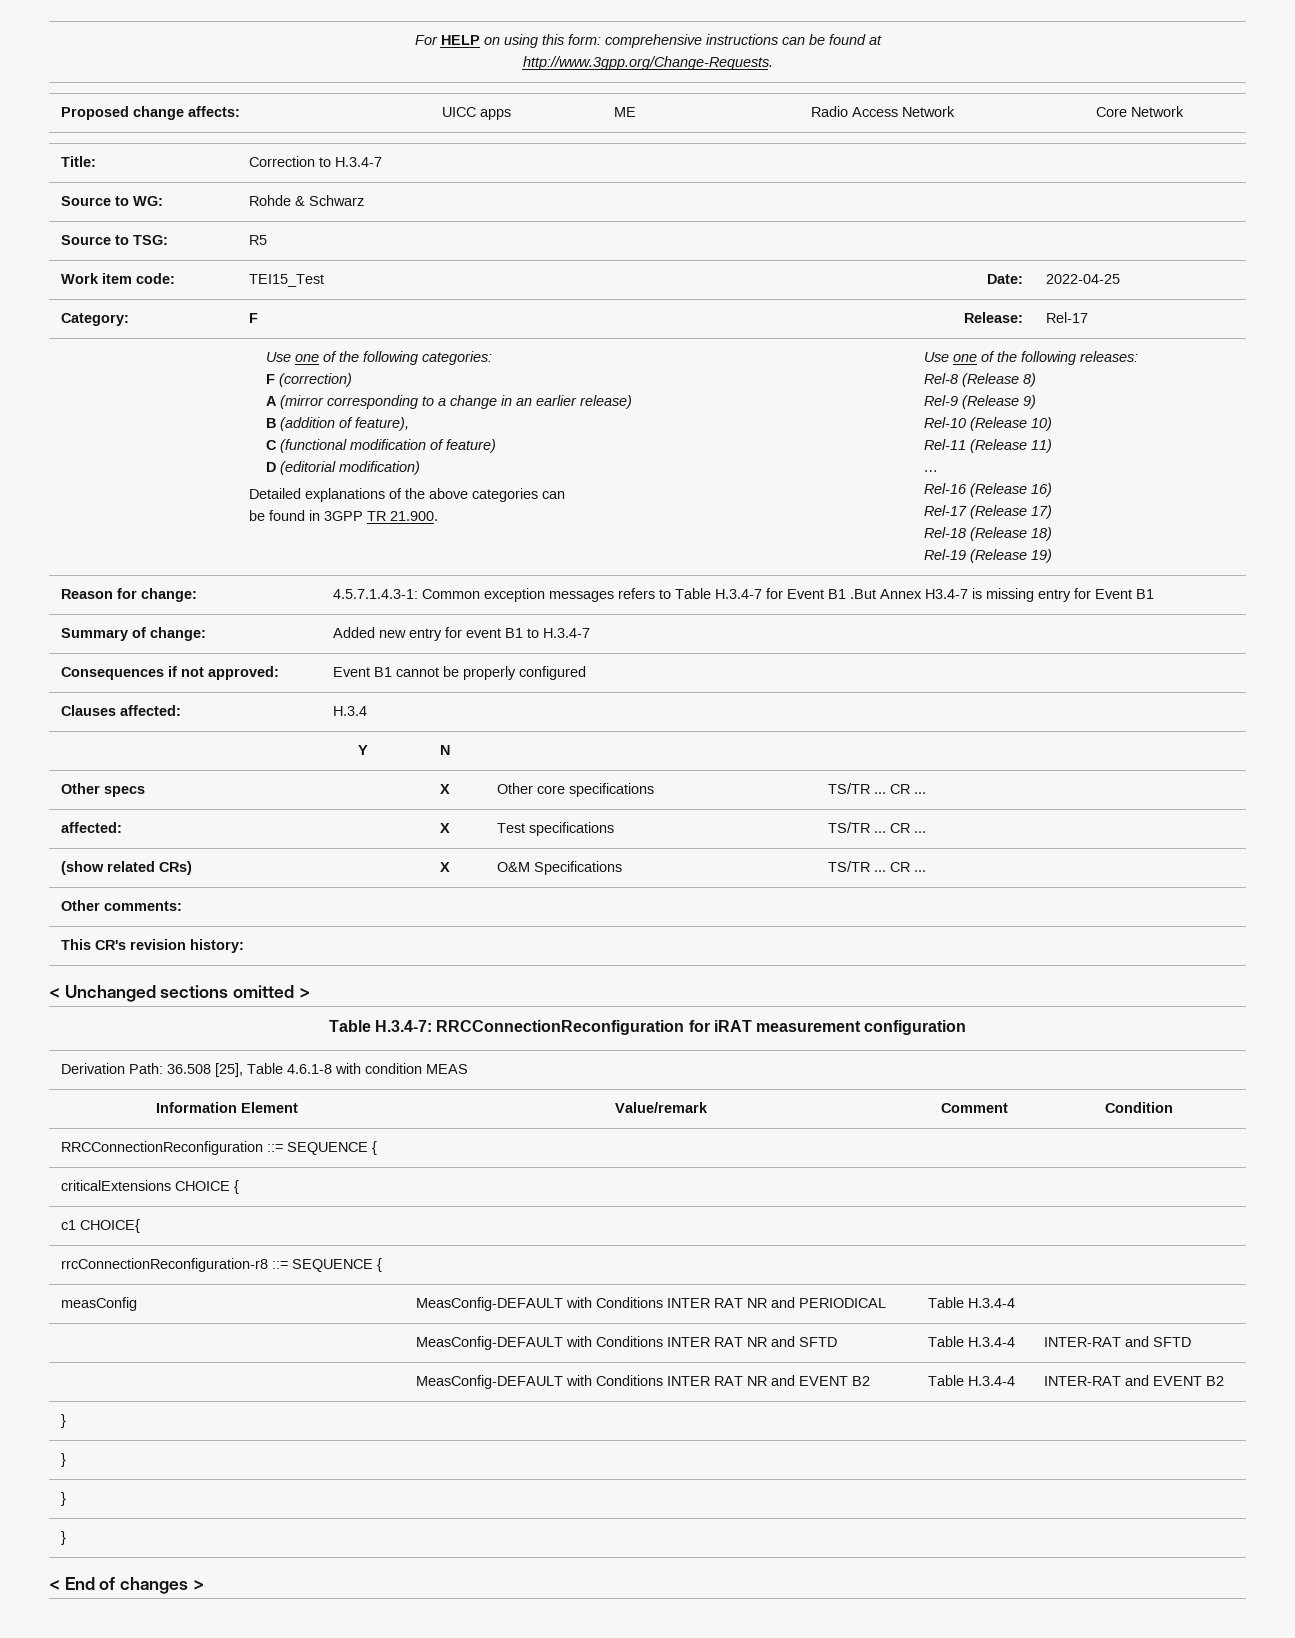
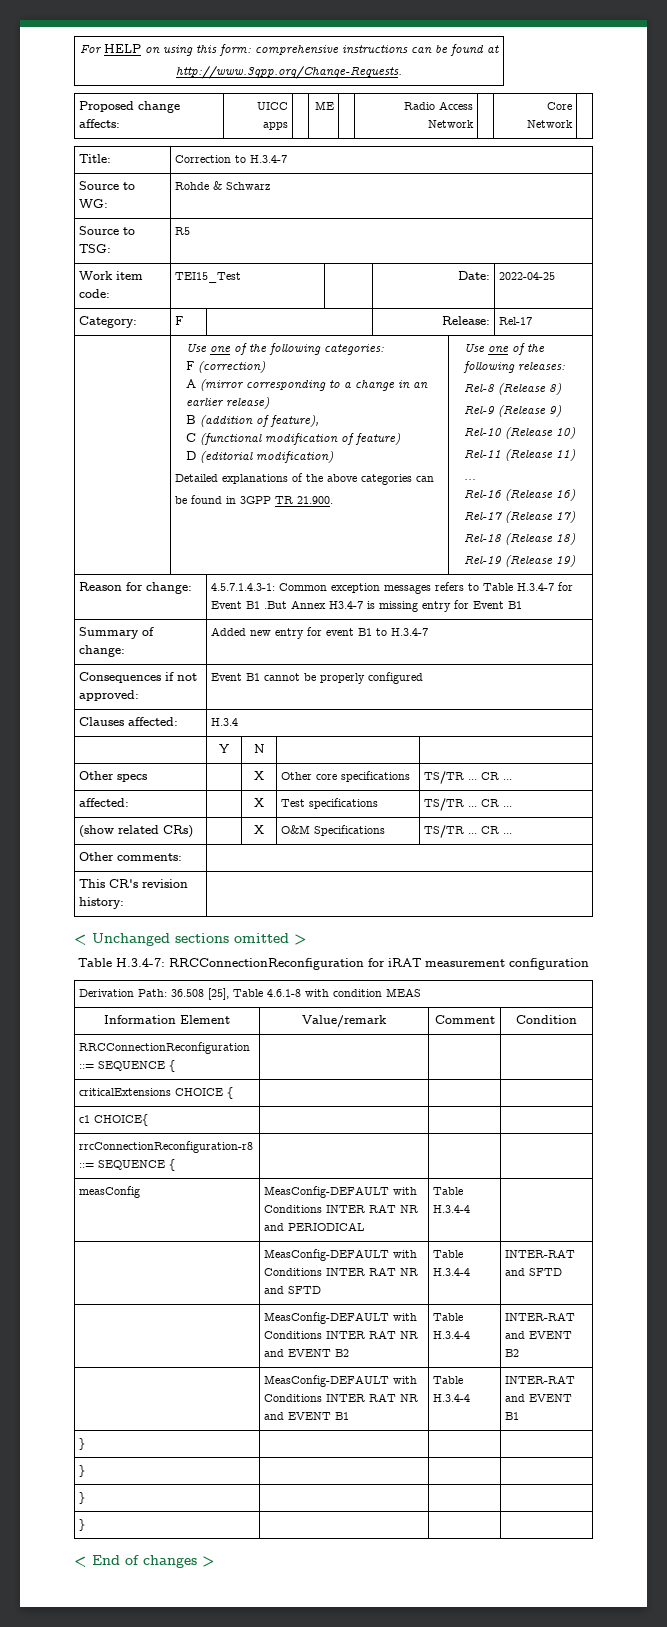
+ | MeasConfig-DEFAULT with Conditions INTER RAT NR and EVENT B1 | Table H.3.4-4 | INTER-RAT and EVENT B1

